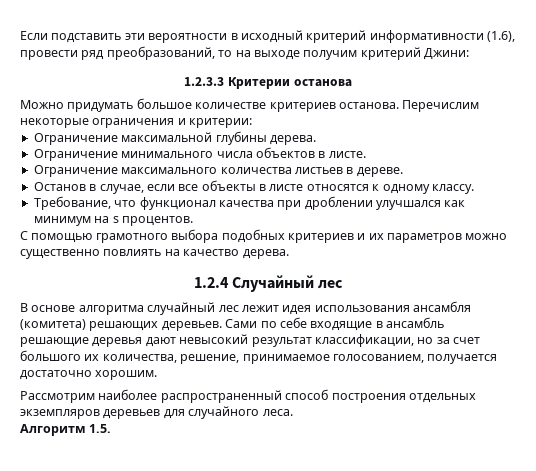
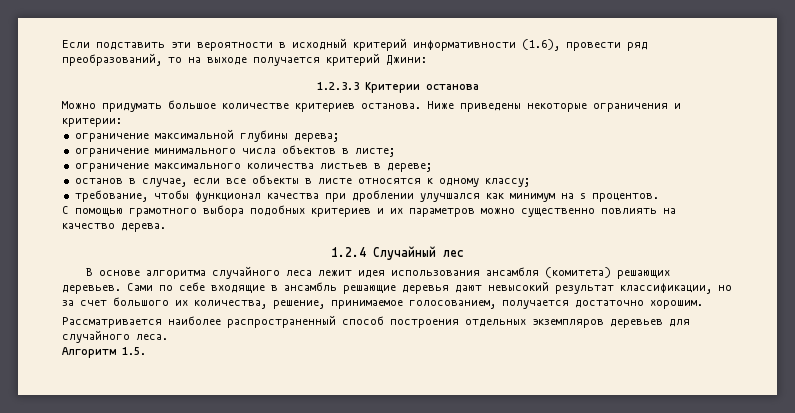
- Если подставить эти вероятности в исходный критерий информативности (1.6), провести ряд преобразований, то на выходе получим критерий Джини:
+ Если подставить эти вероятности в исходный критерий информативности (1.6), провести ряд преобразований, то на выходе получается критерий Джини:
- Перечислим некоторые ограничения и критерии:
+ Ниже приведены некоторые ограничения и критерии:
- Ограничение максимальной глубины дерева.
- Ограничение минимального числа объектов в листе.
- Ограничение максимального количества листьев в дереве.
- Останов в случае, если все объекты в листе относятся к одному классу.
- Требование, что функционал качества при дроблении улучшался как минимум на s процентов.
+ ограничение максимальной глубины дерева;
+ ограничение минимального числа объектов в листе;
+ ограничение максимального количества листьев в дереве;
+ останов в случае, если все объекты в листе относятся к одному классу;
+ требование, чтобы функционал качества при дроблении улучшался как минимум на s процентов.
- В основе алгоритма случайный лес лежит идея использования ансамбля (комитета) решающих деревьев.
+ В основе алгоритма случайного леса лежит идея использования ансамбля (комитета) решающих деревьев.
- Рассмотрим наиболее распространенный способ построения отдельных экземпляров деревьев для случайного леса.
+ Рассматривается наиболее распространенный способ построения отдельных экземпляров деревьев для случайного леса.

